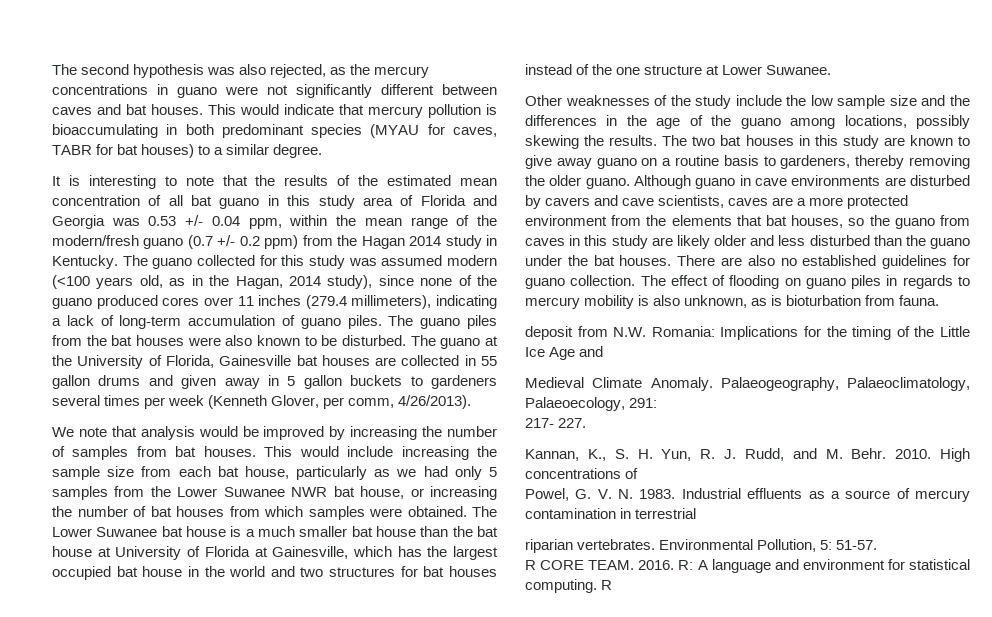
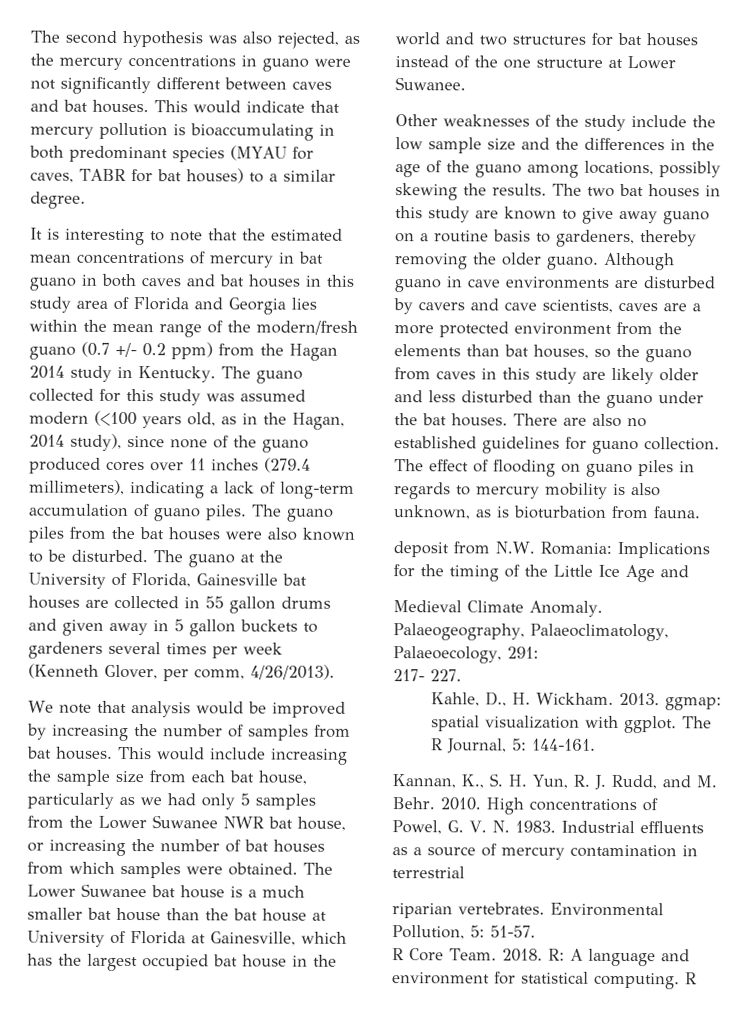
- It is interesting to note that the results of the estimated mean concentration of all bat guano in this study area of Florida and Georgia was 0.53 +/- 0.04 ppm, within the mean range of the modern/fresh guano (0.7 +/- 0.2 ppm) from the Hagan 2014 study in Kentucky.
+ It is interesting to note that the estimated mean concentrations of mercury in bat guano in both caves and bat houses in this study area of Florida and Georgia lies within the mean range of the modern/fresh guano (0.7 +/- 0.2 ppm) from the Hagan 2014 study in Kentucky.
- Although guano in cave environments are disturbed by cavers and cave scientists, caves are a more protected environment from the elements that bat houses, so the guano from caves in this study are likely older and less disturbed than the guano under the bat houses.
+ Although guano in cave environments are disturbed by cavers and cave scientists, caves are a more protected environment from the elements than bat houses, so the guano from caves in this study are likely older and less disturbed than the guano under the bat houses.
+ Kahle, D., H. Wickham. 2013. ggmap: spatial visualization with ggplot. The R Journal, 5: 144-161.
- R CORE TEAM. 2016.
+ R Core Team. 2018.

